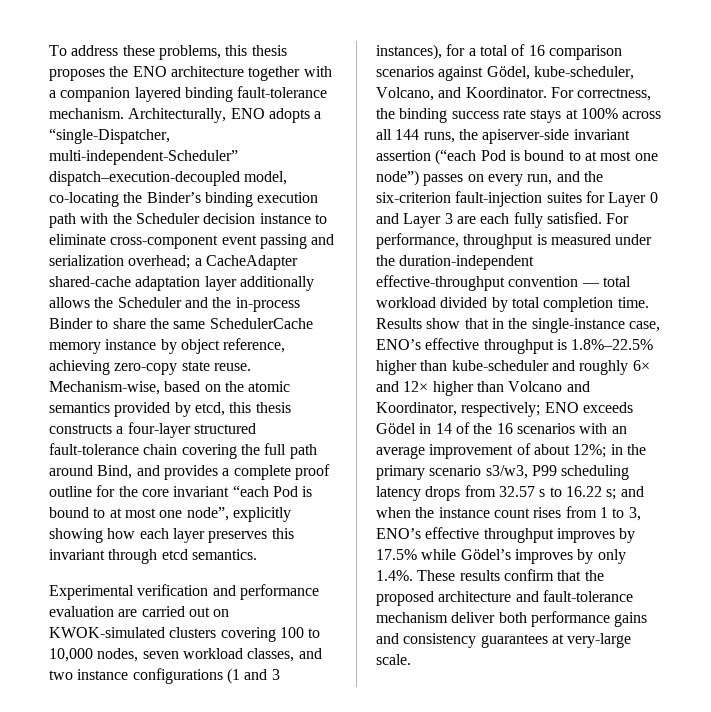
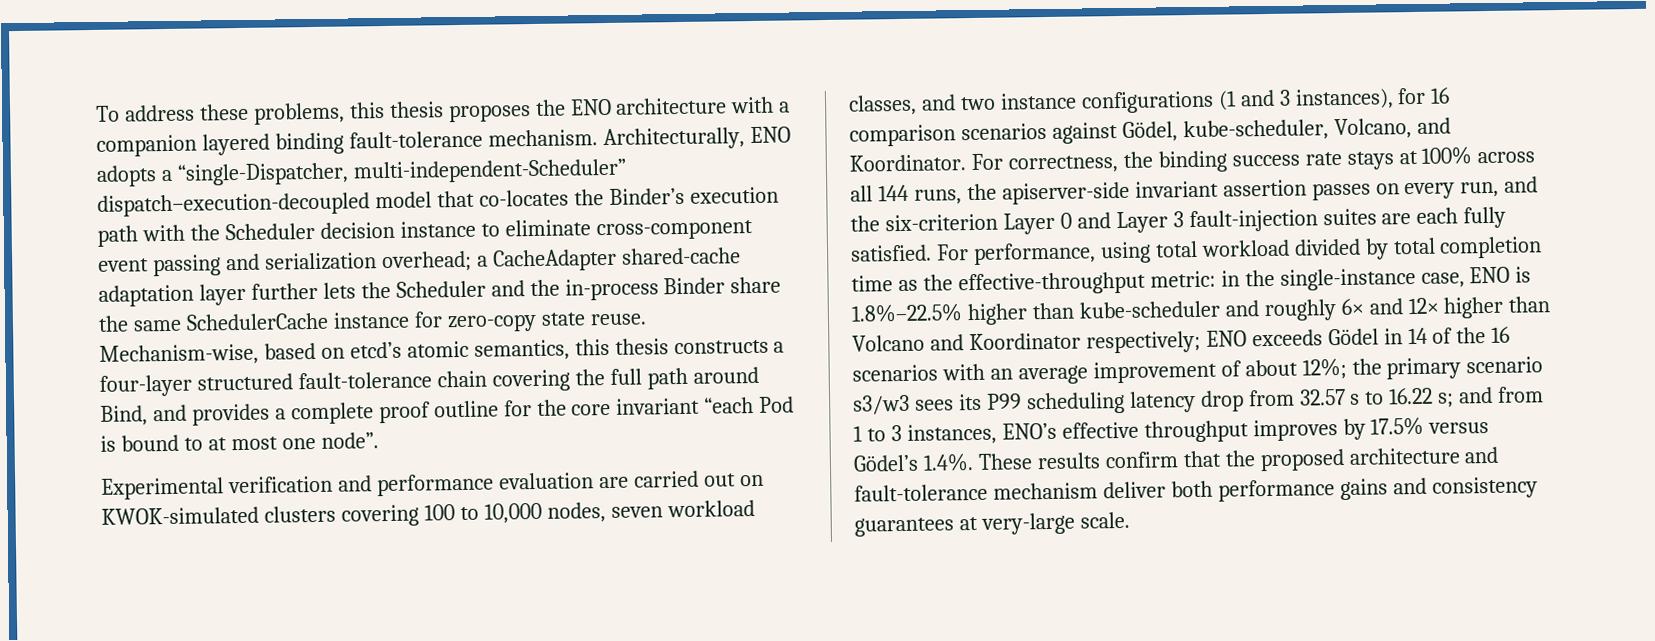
- To address these problems, this thesis proposes the ENO architecture together with a companion layered binding fault-tolerance mechanism.
+ To address these problems, this thesis proposes the ENO architecture with a companion layered binding fault-tolerance mechanism.
- Architecturally, ENO adopts a “single-Dispatcher, multi-independent-Scheduler” dispatch–execution-decoupled model, co-locating the Binder’s binding execution path with the Scheduler decision instance to eliminate cross-component event passing and serialization overhead; a CacheAdapter shared-cache adaptation layer additionally allows the Scheduler and the in-process Binder to share the same SchedulerCache memory instance by object reference, achieving zero-copy state reuse.
+ Architecturally, ENO adopts a “single-Dispatcher, multi-independent-Scheduler” dispatch–execution-decoupled model that co-locates the Binder’s execution path with the Scheduler decision instance to eliminate cross-component event passing and serialization overhead; a CacheAdapter shared-cache adaptation layer further lets the Scheduler and the in-process Binder share the same SchedulerCache instance for zero-copy state reuse.
- Mechanism-wise, based on the atomic semantics provided by etcd, this thesis constructs a four-layer structured fault-tolerance chain covering the full path around Bind, and provides a complete proof outline for the core invariant “each Pod is bound to at most one node”, explicitly showing how each layer preserves this invariant through etcd semantics.
+ Mechanism-wise, based on etcd’s atomic semantics, this thesis constructs a four-layer structured fault-tolerance chain covering the full path around Bind, and provides a complete proof outline for the core invariant “each Pod is bound to at most one node”.
- Experimental verification and performance evaluation are carried out on KWOK-simulated clusters covering 100 to 10,000 nodes, seven workload classes, and two instance configurations (1 and 3 instances), for a total of 16 comparison scenarios against Gödel, kube-scheduler, Volcano, and Koordinator.
+ Experimental verification and performance evaluation are carried out on KWOK-simulated clusters covering 100 to 10,000 nodes, seven workload classes, and two instance configurations (1 and 3 instances), for 16 comparison scenarios against Gödel, kube-scheduler, Volcano, and Koordinator.
- For correctness, the binding success rate stays at 100% across all 144 runs, the apiserver-side invariant assertion (“each Pod is bound to at most one node”) passes on every run, and the six-criterion fault-injection suites for Layer 0 and Layer 3 are each fully satisfied.
+ For correctness, the binding success rate stays at 100% across all 144 runs, the apiserver-side invariant assertion passes on every run, and the six-criterion Layer 0 and Layer 3 fault-injection suites are each fully satisfied.
- For performance, throughput is measured under the duration-independent effective-throughput convention — total workload divided by total completion time. Results show that in the single-instance case, ENO’s effective throughput is 1.8%–22.5% higher than kube-scheduler and roughly 6× and 12× higher than Volcano and Koordinator, respectively;
+ For performance, using total workload divided by total completion time as the effective-throughput metric: in the single-instance case, ENO is 1.8%–22.5% higher than kube-scheduler and roughly 6× and 12× higher than Volcano and Koordinator respectively;
- in the primary scenario s3/w3, P99 scheduling latency drops from 32.57 s to 16.22 s;
+ the primary scenario s3/w3 sees its P99 scheduling latency drop from 32.57 s to 16.22 s;
- and when the instance count rises from 1 to 3, ENO’s effective throughput improves by 17.5% while Gödel’s improves by only 1.4%. These results confirm that the proposed architecture and fault-tolerance mechanism deliver both performance gains and consistency guarantees at very-large scale.
+ and from 1 to 3 instances, ENO’s effective throughput improves by 17.5% versus Gödel’s 1.4%. These results confirm that the proposed architecture and fault-tolerance mechanism deliver both performance gains and consistency guarantees at very-large scale.

